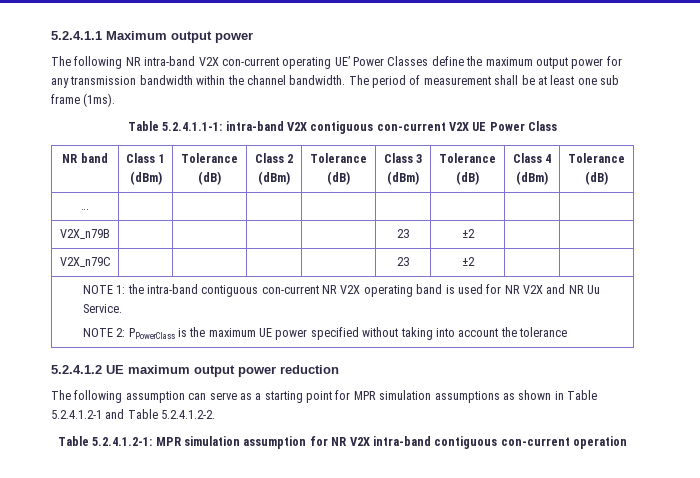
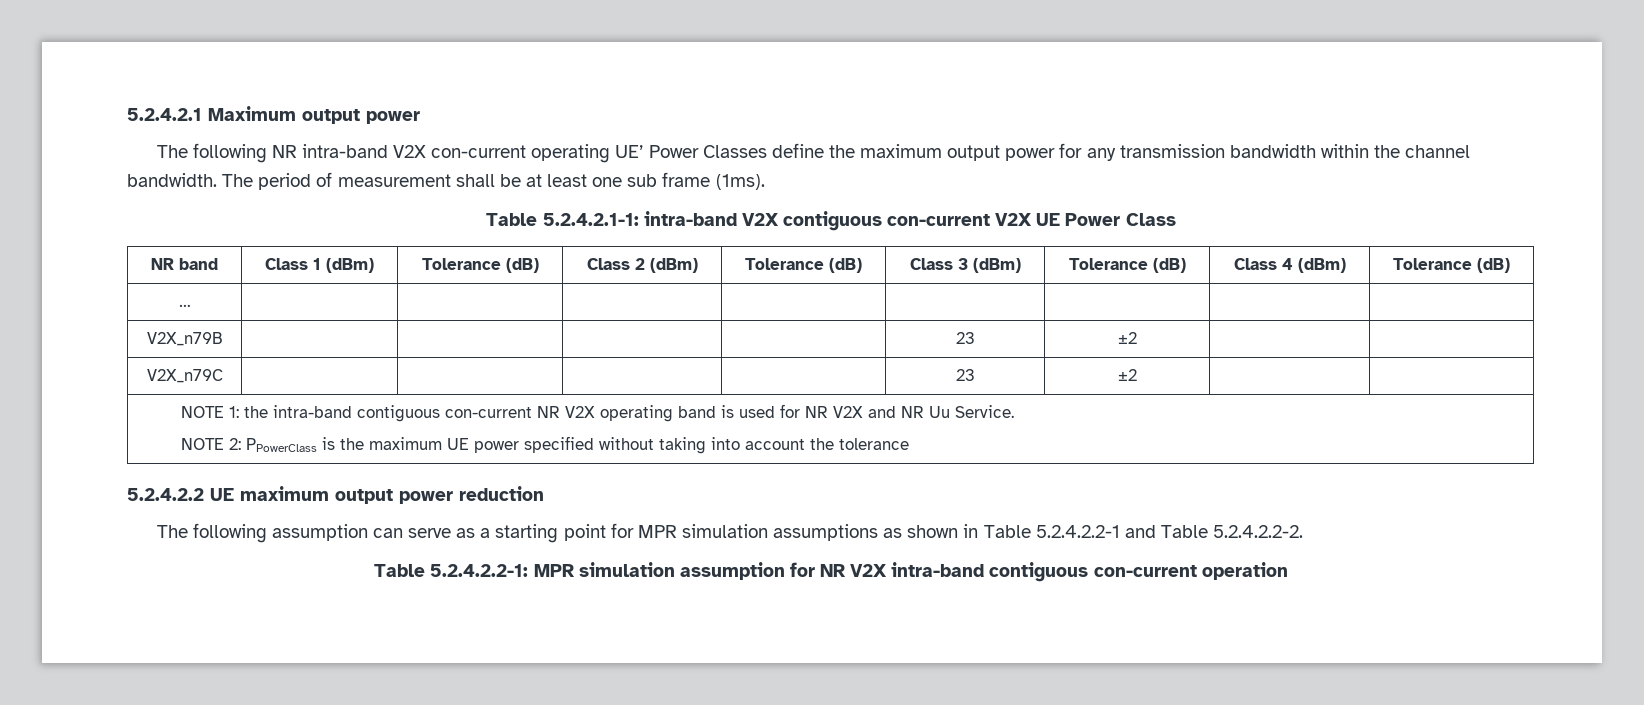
- 5.2.4.1.1 Maximum output power
+ 5.2.4.2.1 Maximum output power
- Table 5.2.4.1.1-1: intra-band V2X contiguous con-current V2X UE Power Class
+ Table 5.2.4.2.1-1: intra-band V2X contiguous con-current V2X UE Power Class
- 5.2.4.1.2 UE maximum output power reduction
+ 5.2.4.2.2 UE maximum output power reduction
- The following assumption can serve as a starting point for MPR simulation assumptions as shown in Table 5.2.4.1.2-1 and Table 5.2.4.1.2-2.
- Table 5.2.4.1.2-1: MPR simulation assumption for NR V2X intra-band contiguous con-current operation
+ The following assumption can serve as a starting point for MPR simulation assumptions as shown in Table 5.2.4.2.2-1 and Table 5.2.4.2.2-2.
+ Table 5.2.4.2.2-1: MPR simulation assumption for NR V2X intra-band contiguous con-current operation

